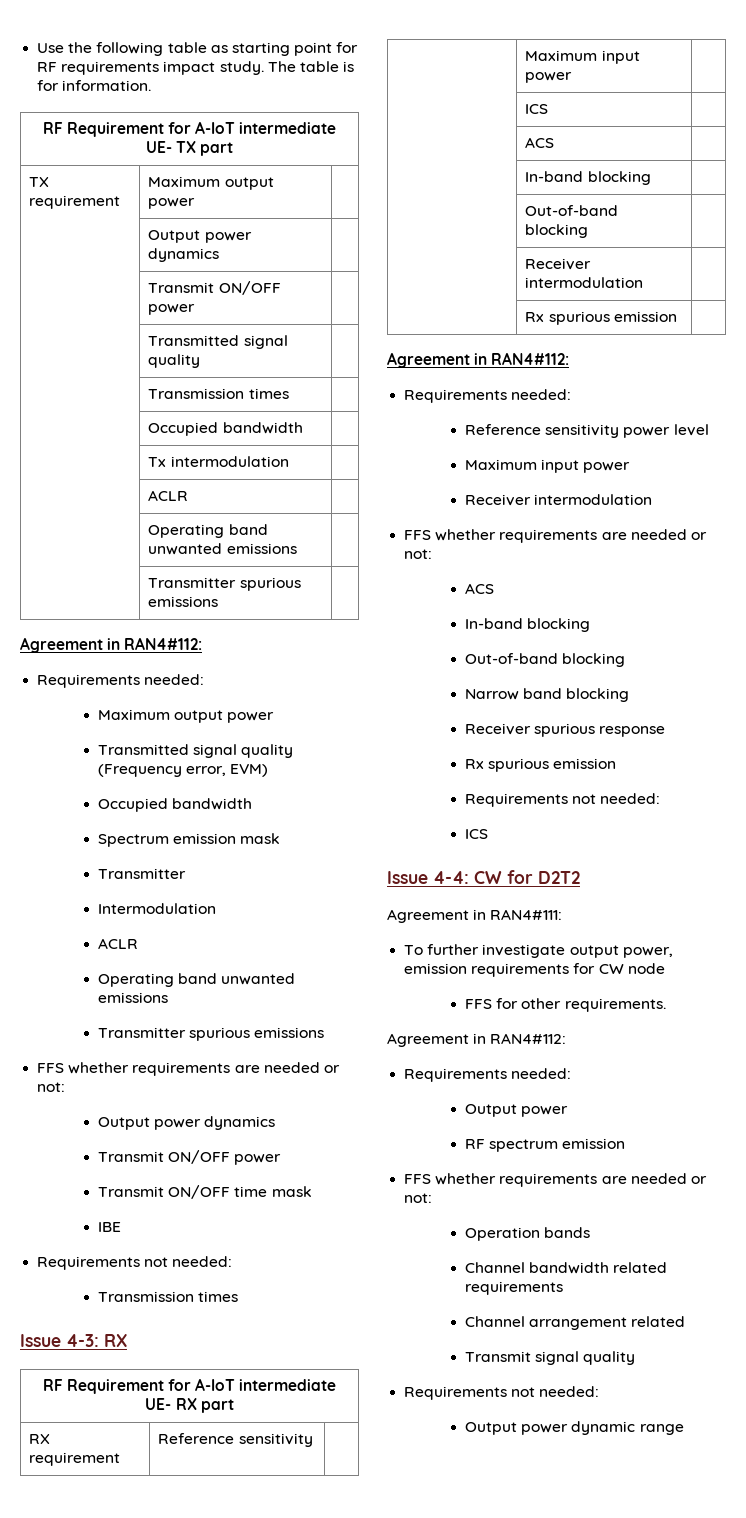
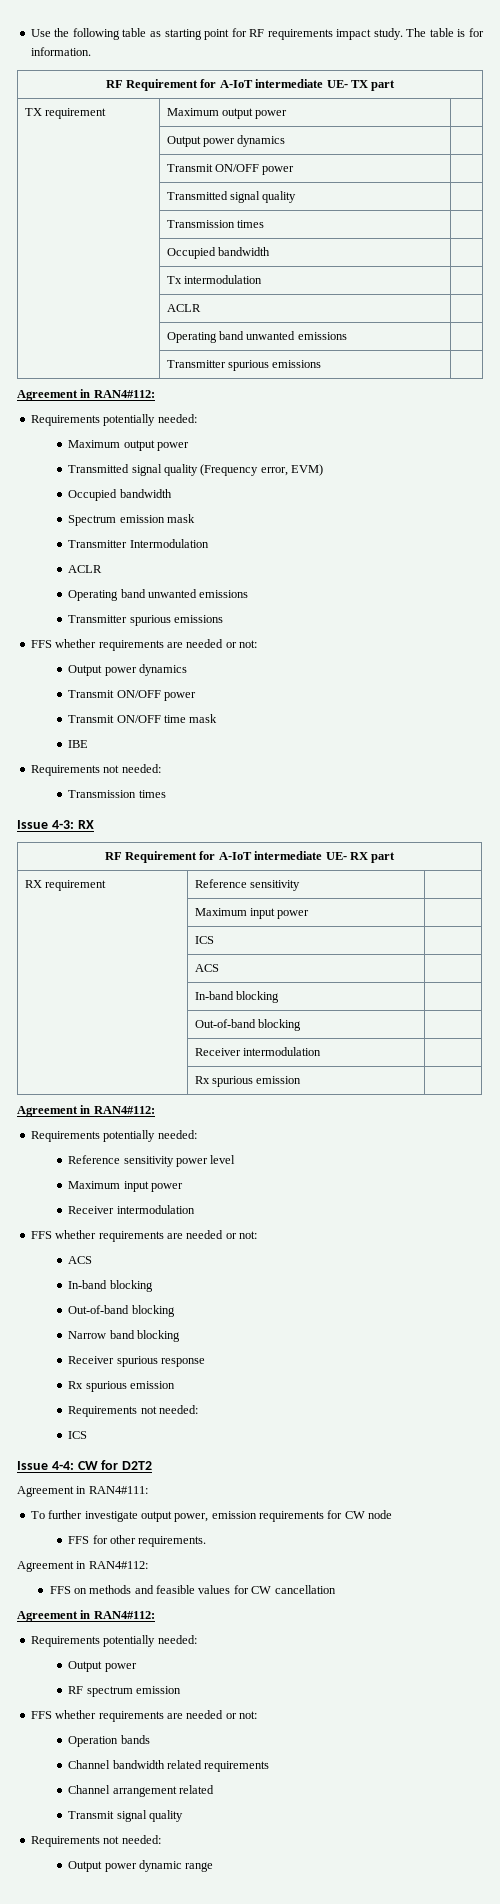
  | Transmitter spurious emissions |
  Agreement in RAN4#112:
- Requirements needed:
+ Requirements potentially needed:
  Spectrum emission mask
- Transmitter
- Intermodulation
+ Transmitter Intermodulation
  | Rx spurious emission |
  Agreement in RAN4#112:
- Requirements needed:
+ Requirements potentially needed:
  FFS for other requirements.
  Agreement in RAN4#112:
- Requirements needed:
+ FFS on methods and feasible values for CW cancellation
+ Agreement in RAN4#112:
+ Requirements potentially needed:

